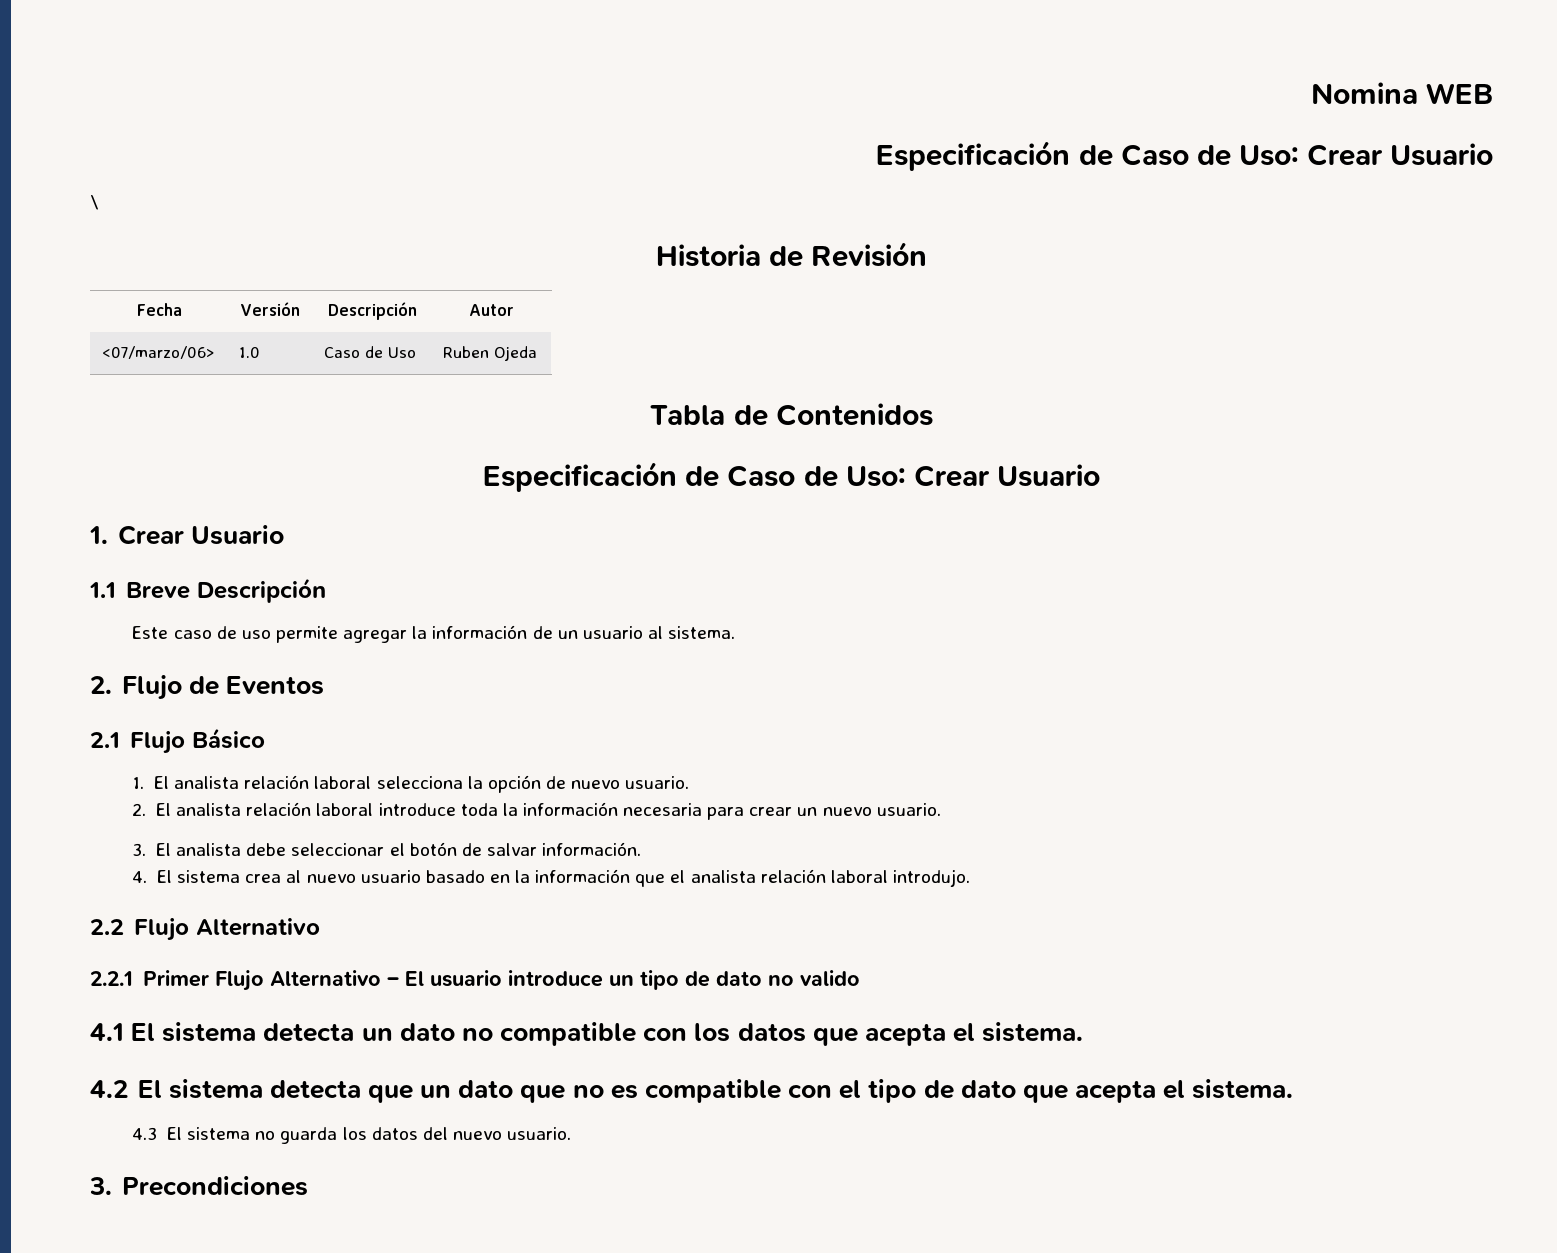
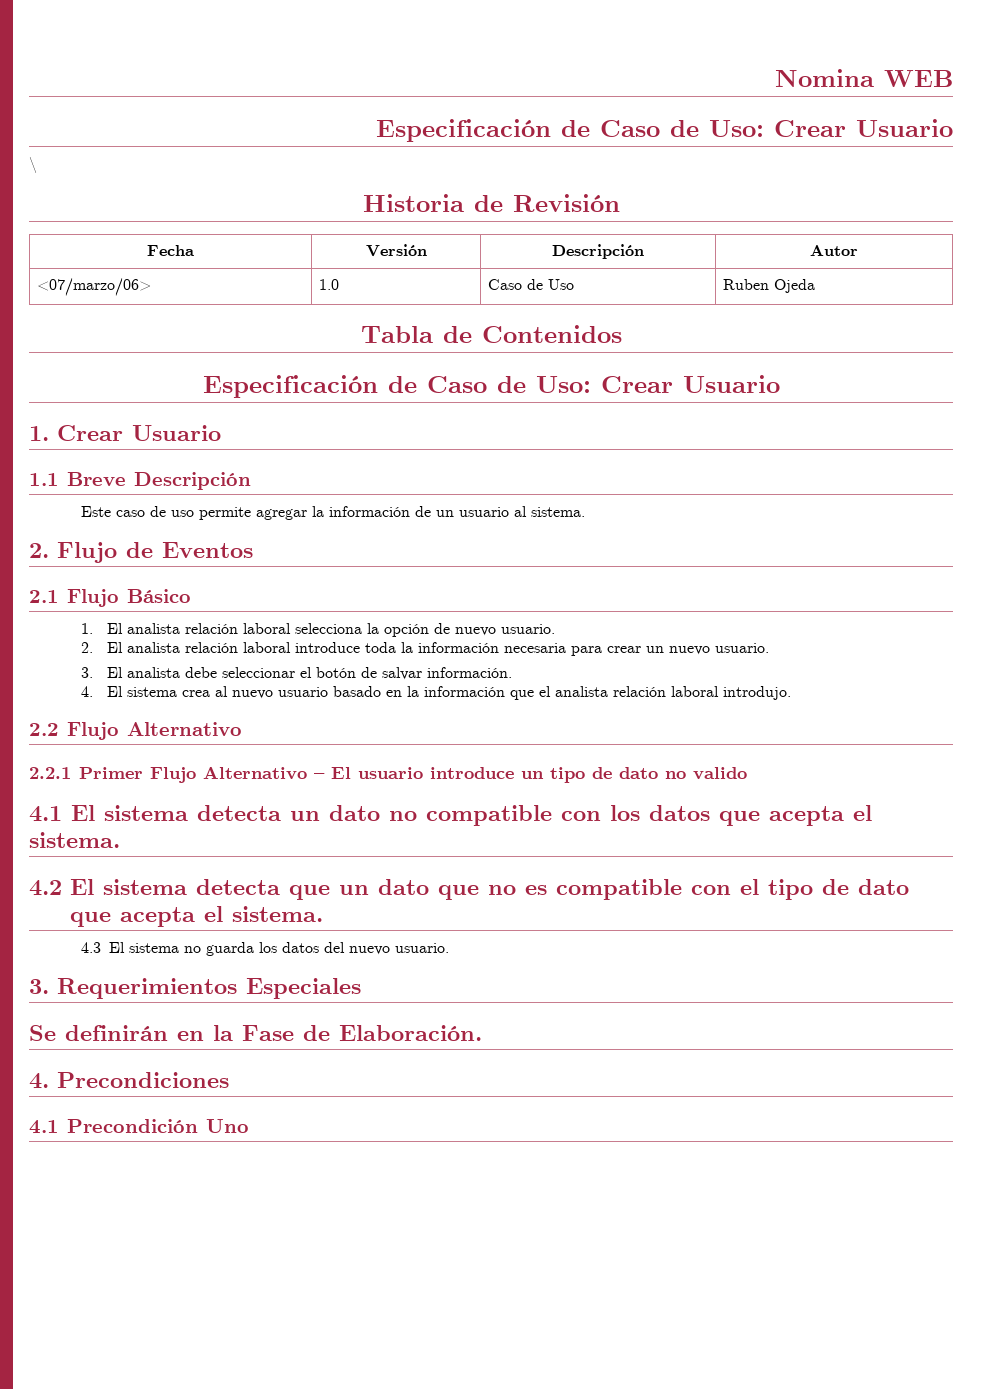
- 3. Precondiciones
+ 3. Requerimientos Especiales
+ Se definirán en la Fase de Elaboración.
+ 4. Precondiciones
+ 4.1 Precondición Uno

